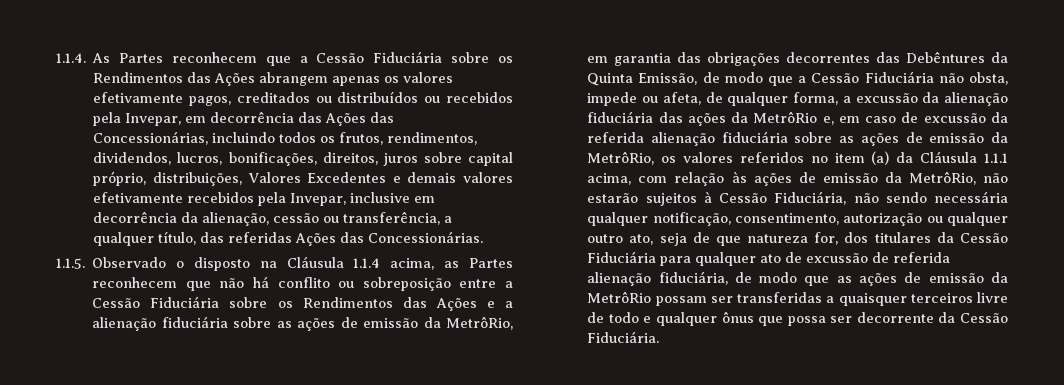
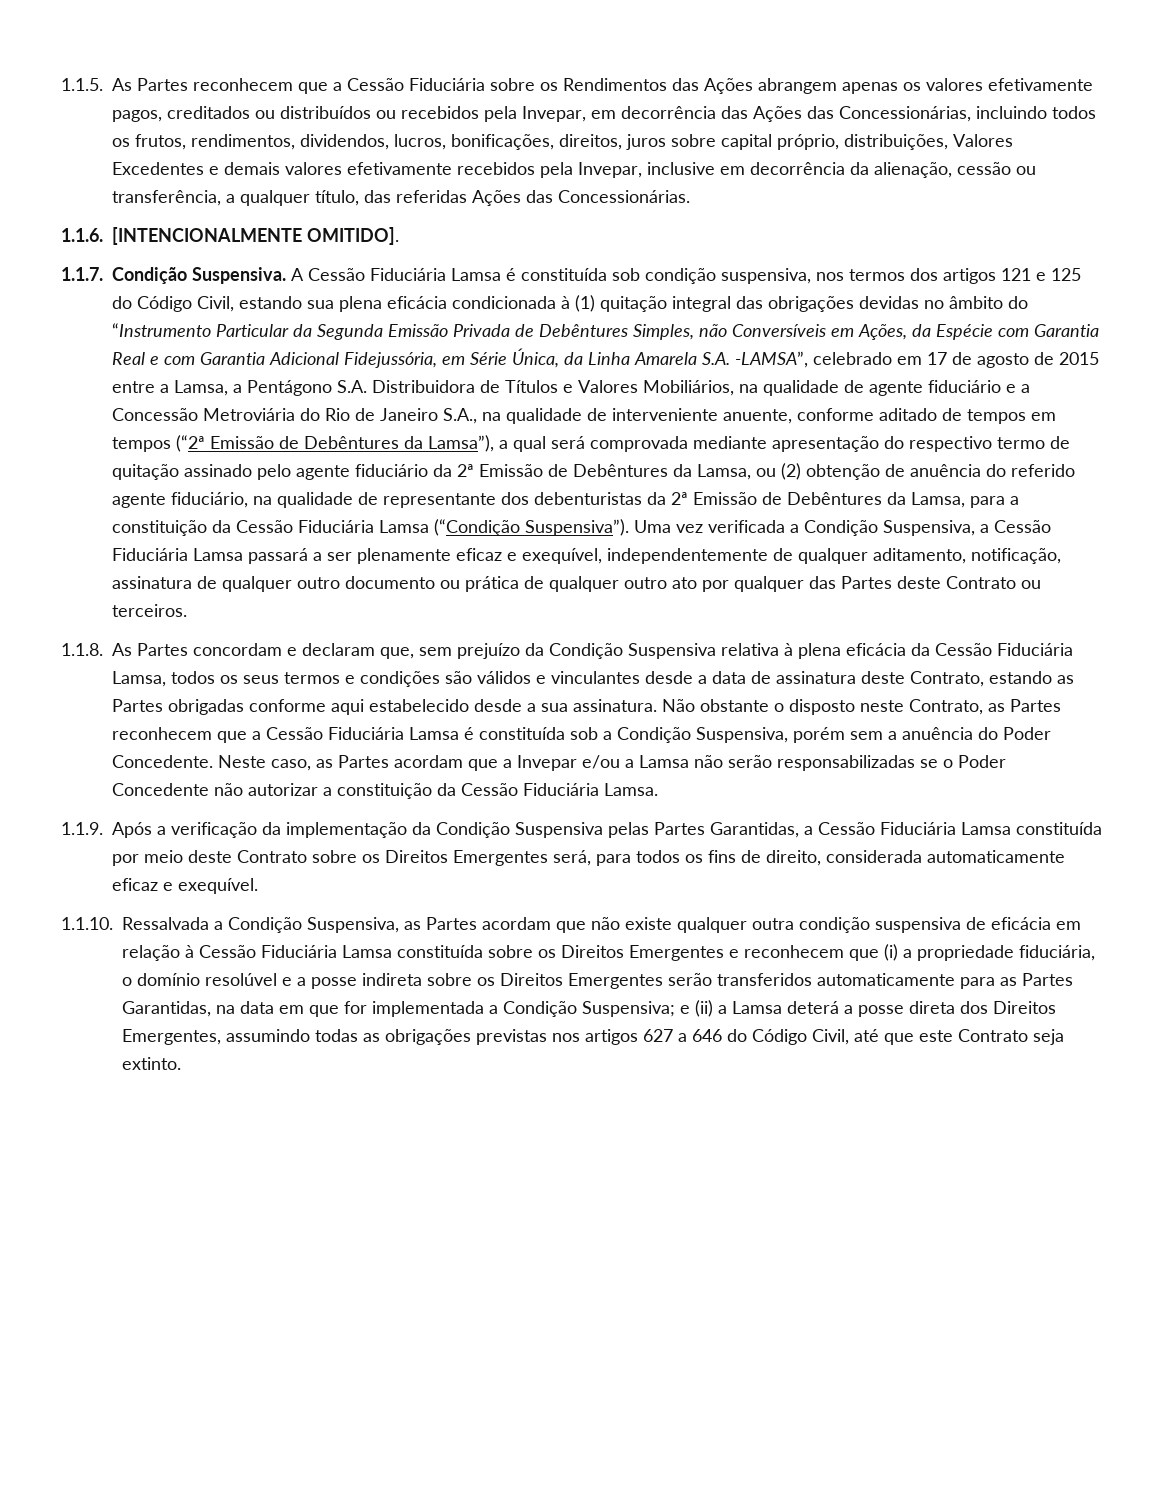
- 1.1.4. As Partes reconhecem que a Cessão Fiduciária sobre os Rendimentos das Ações abrangem apenas os valores efetivamente pagos, creditados ou distribuídos ou recebidos pela Invepar, em decorrência das Ações das Concessionárias, incluindo todos os frutos, rendimentos, dividendos, lucros, bonificações, direitos, juros sobre capital próprio, distribuições, Valores Excedentes e demais valores efetivamente recebidos pela Invepar, inclusive em decorrência da alienação, cessão ou transferência, a qualquer título, das referidas Ações das Concessionárias.
+ 1.1.5. As Partes reconhecem que a Cessão Fiduciária sobre os Rendimentos das Ações abrangem apenas os valores efetivamente pagos, creditados ou distribuídos ou recebidos pela Invepar, em decorrência das Ações das Concessionárias, incluindo todos os frutos, rendimentos, dividendos, lucros, bonificações, direitos, juros sobre capital próprio, distribuições, Valores Excedentes e demais valores efetivamente recebidos pela Invepar, inclusive em decorrência da alienação, cessão ou transferência, a qualquer título, das referidas Ações das Concessionárias.
- 1.1.5. Observado o disposto na Cláusula 1.1.4 acima, as Partes reconhecem que não há conflito ou sobreposição entre a Cessão Fiduciária sobre os Rendimentos das Ações e a alienação fiduciária sobre as ações de emissão da MetrôRio, em garantia das obrigações decorrentes das Debêntures da Quinta Emissão, de modo que a Cessão Fiduciária não obsta, impede ou afeta, de qualquer forma, a excussão da alienação fiduciária das ações da MetrôRio e, em caso de excussão da referida alienação fiduciária sobre as ações de emissão da MetrôRio, os valores referidos no item (a) da Cláusula 1.1.1 acima, com relação às ações de emissão da MetrôRio, não estarão sujeitos à Cessão Fiduciária, não sendo necessária qualquer notificação, consentimento, autorização ou qualquer outro ato, seja de que natureza for, dos titulares da Cessão Fiduciária para qualquer ato de excussão de referida alienação fiduciária, de modo que as ações de emissão da MetrôRio possam ser transferidas a quaisquer terceiros livre de todo e qualquer ônus que possa ser decorrente da Cessão Fiduciária.
+ 1.1.6. [INTENCIONALMENTE OMITIDO].
+ 1.1.7. Condição Suspensiva. A Cessão Fiduciária Lamsa é constituída sob condição suspensiva, nos termos dos artigos 121 e 125 do Código Civil, estando sua plena eficácia condicionada à (1) quitação integral das obrigações devidas no âmbito do “Instrumento Particular da Segunda Emissão Privada de Debêntures Simples, não Conversíveis em Ações, da Espécie com Garantia Real e com Garantia Adicional Fidejussória, em Série Única, da Linha Amarela S.A. -LAMSA”, celebrado em 17 de agosto de 2015 entre a Lamsa, a Pentágono S.A. Distribuidora de Títulos e Valores Mobiliários, na qualidade de agente fiduciário e a Concessão Metroviária do Rio de Janeiro S.A., na qualidade de interveniente anuente, conforme aditado de tempos em tempos (“2ª Emissão de Debêntures da Lamsa”), a qual será comprovada mediante apresentação do respectivo termo de quitação assinado pelo agente fiduciário da 2ª Emissão de Debêntures da Lamsa, ou (2) obtenção de anuência do referido agente fiduciário, na qualidade de representante dos debenturistas da 2ª Emissão de Debêntures da Lamsa, para a constituição da Cessão Fiduciária Lamsa (“Condição Suspensiva”). Uma vez verificada a Condição Suspensiva, a Cessão Fiduciária Lamsa passará a ser plenamente eficaz e exequível, independentemente de qualquer aditamento, notificação, assinatura de qualquer outro documento ou prática de qualquer outro ato por qualquer das Partes deste Contrato ou terceiros.
+ 1.1.8. As Partes concordam e declaram que, sem prejuízo da Condição Suspensiva relativa à plena eficácia da Cessão Fiduciária Lamsa, todos os seus termos e condições são válidos e vinculantes desde a data de assinatura deste Contrato, estando as Partes obrigadas conforme aqui estabelecido desde a sua assinatura. Não obstante o disposto neste Contrato, as Partes reconhecem que a Cessão Fiduciária Lamsa é constituída sob a Condição Suspensiva, porém sem a anuência do Poder Concedente. Neste caso, as Partes acordam que a Invepar e/ou a Lamsa não serão responsabilizadas se o Poder Concedente não autorizar a constituição da Cessão Fiduciária Lamsa.
+ 1.1.9. Após a verificação da implementação da Condição Suspensiva pelas Partes Garantidas, a Cessão Fiduciária Lamsa constituída por meio deste Contrato sobre os Direitos Emergentes será, para todos os fins de direito, considerada automaticamente eficaz e exequível.
+ 1.1.10. Ressalvada a Condição Suspensiva, as Partes acordam que não existe qualquer outra condição suspensiva de eficácia em relação à Cessão Fiduciária Lamsa constituída sobre os Direitos Emergentes e reconhecem que (i) a propriedade fiduciária, o domínio resolúvel e a posse indireta sobre os Direitos Emergentes serão transferidos automaticamente para as Partes Garantidas, na data em que for implementada a Condição Suspensiva; e (ii) a Lamsa deterá a posse direta dos Direitos Emergentes, assumindo todas as obrigações previstas nos artigos 627 a 646 do Código Civil, até que este Contrato seja extinto.

